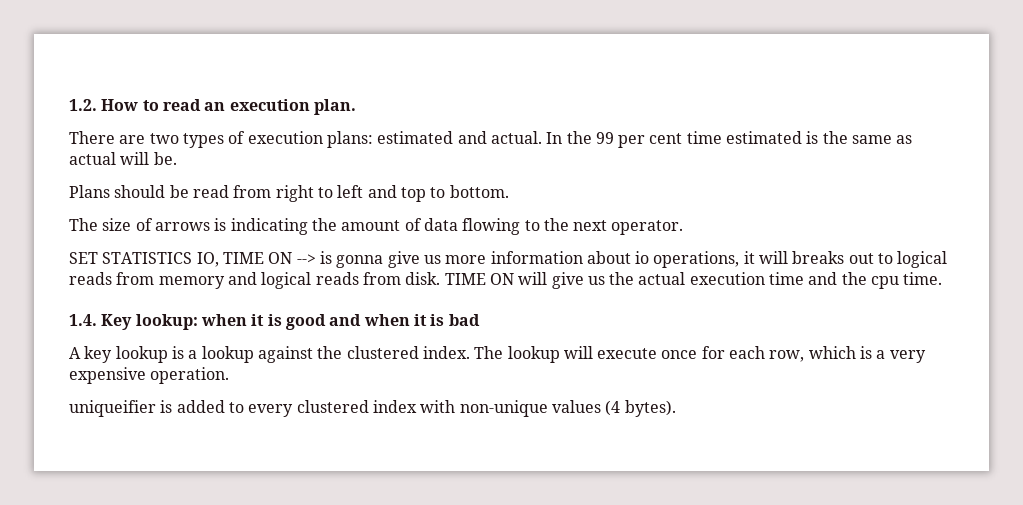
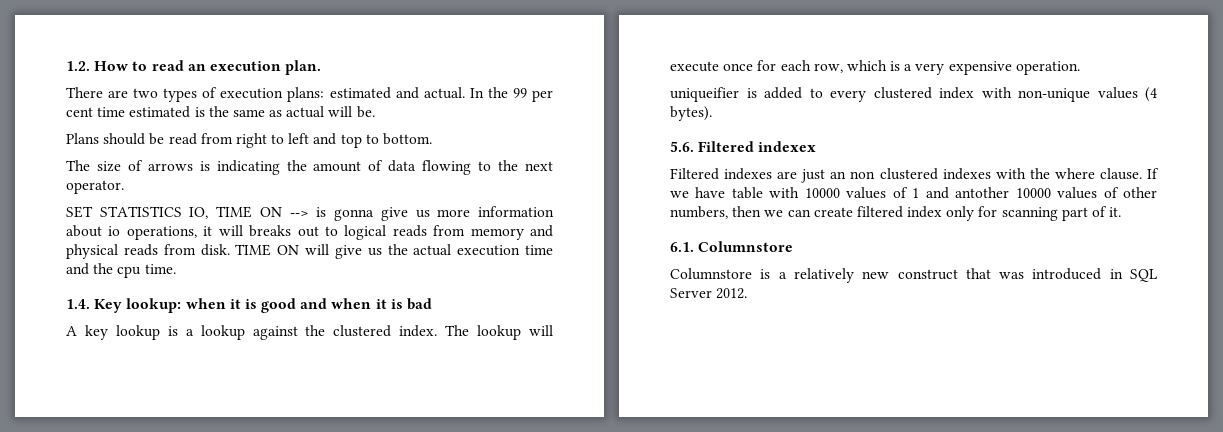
- SET STATISTICS IO, TIME ON --> is gonna give us more information about io operations, it will breaks out to logical reads from memory and logical reads from disk.
+ SET STATISTICS IO, TIME ON --> is gonna give us more information about io operations, it will breaks out to logical reads from memory and physical reads from disk.
+ 5.6. Filtered indexex
+ Filtered indexes are just an non clustered indexes with the where clause. If we have table with 10000 values of 1 and antother 10000 values of other numbers, then we can create filtered index only for scanning part of it.
+ 6.1. Columnstore
+ Columnstore is a relatively new construct that was introduced in SQL Server 2012.

